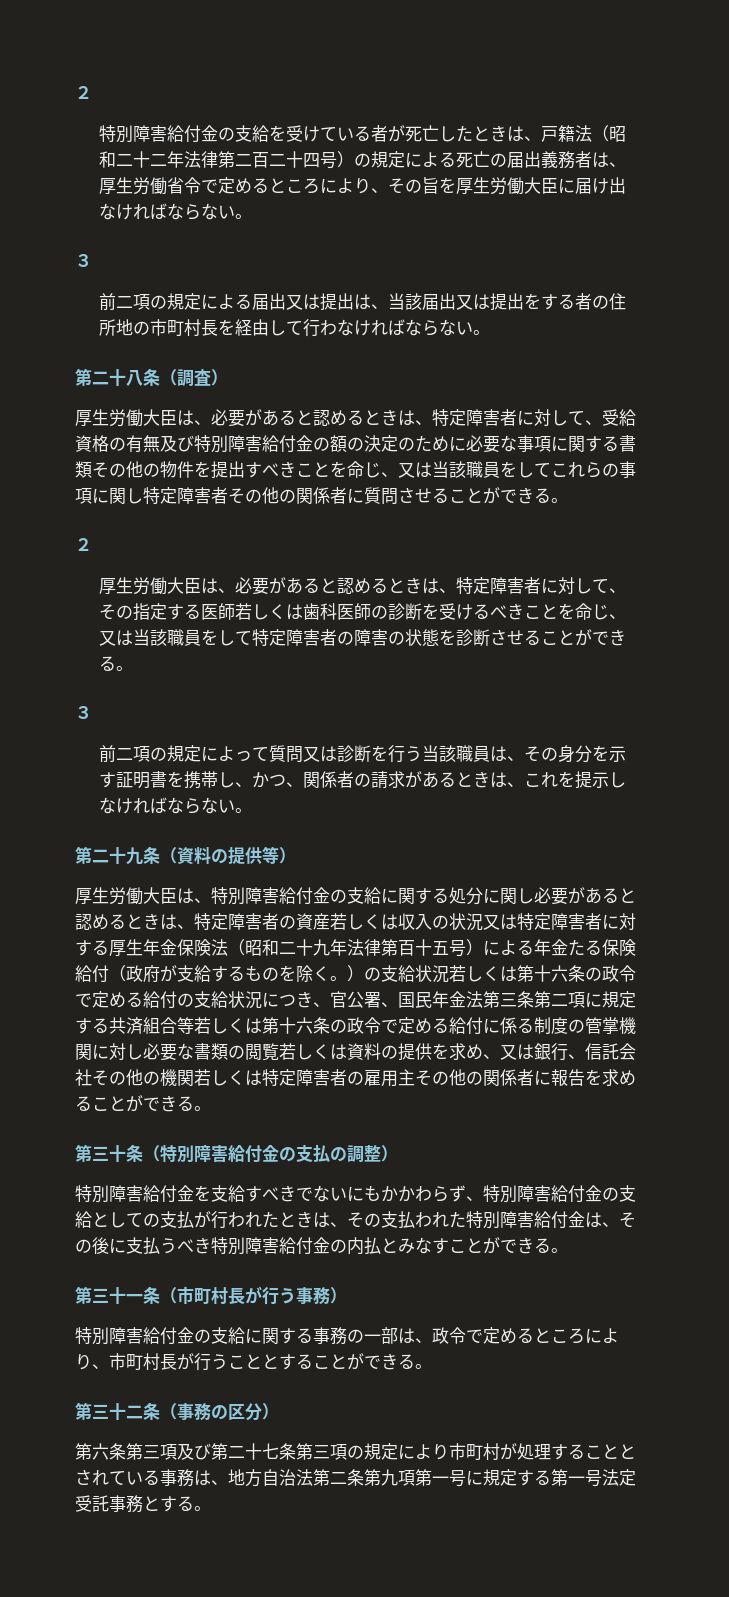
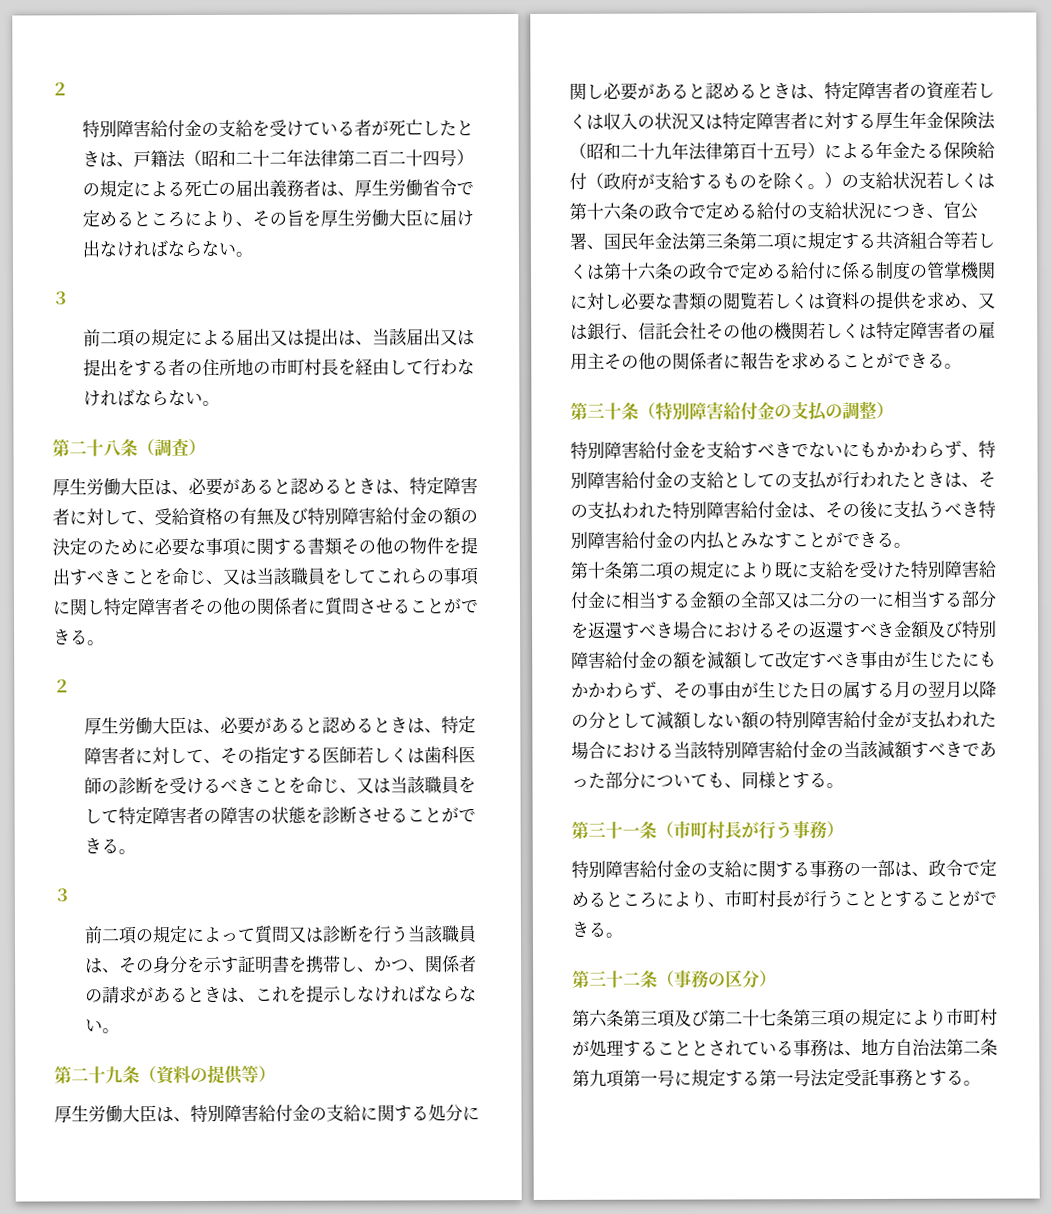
+ 第十条第二項の規定により既に支給を受けた特別障害給付金に相当する金額の全部又は二分の一に相当する部分を返還すべき場合におけるその返還すべき金額及び特別障害給付金の額を減額して改定すべき事由が生じたにもかかわらず、その事由が生じた日の属する月の翌月以降の分として減額しない額の特別障害給付金が支払われた場合における当該特別障害給付金の当該減額すべきであった部分についても、同様とする。

